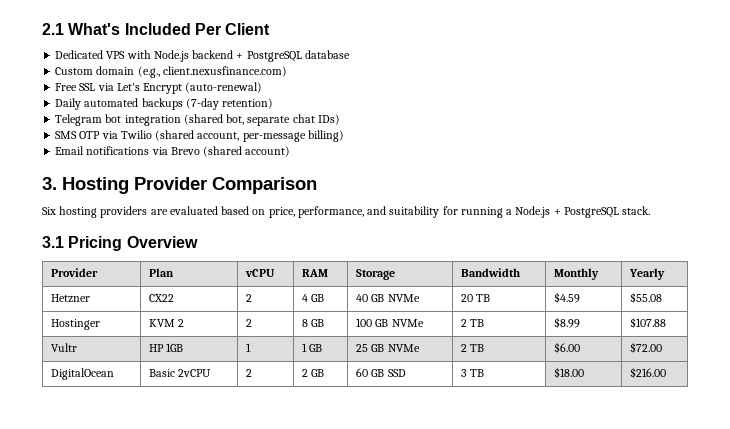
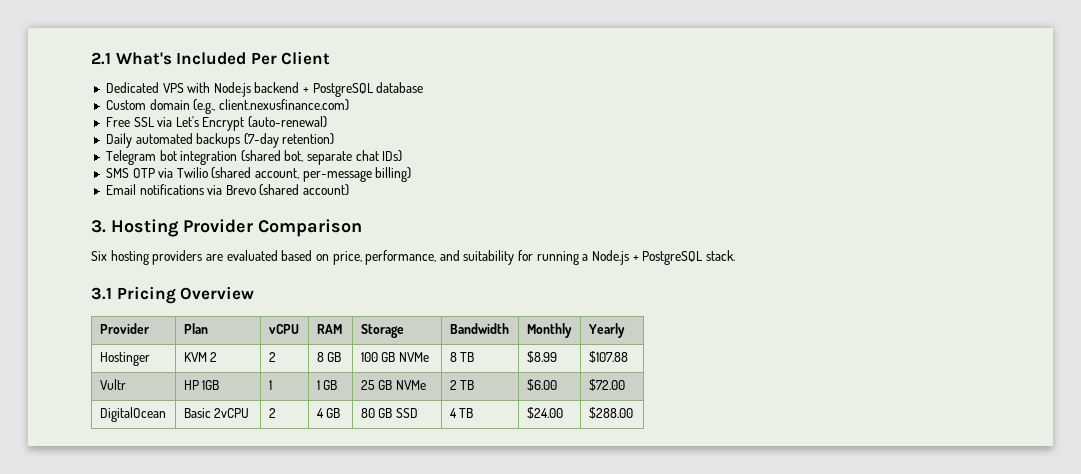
- Hetzner | CX22 | 2 | 4 GB | 40 GB NVMe | 20 TB | $4.59 | $55.08
- Hostinger | KVM 2 | 2 | 8 GB | 100 GB NVMe | 2 TB | $8.99 | $107.88
+ Hostinger | KVM 2 | 2 | 8 GB | 100 GB NVMe | 8 TB | $8.99 | $107.88
- DigitalOcean | Basic 2vCPU | 2 | 2 GB | 60 GB SSD | 3 TB | $18.00 | $216.00
+ DigitalOcean | Basic 2vCPU | 2 | 4 GB | 80 GB SSD | 4 TB | $24.00 | $288.00

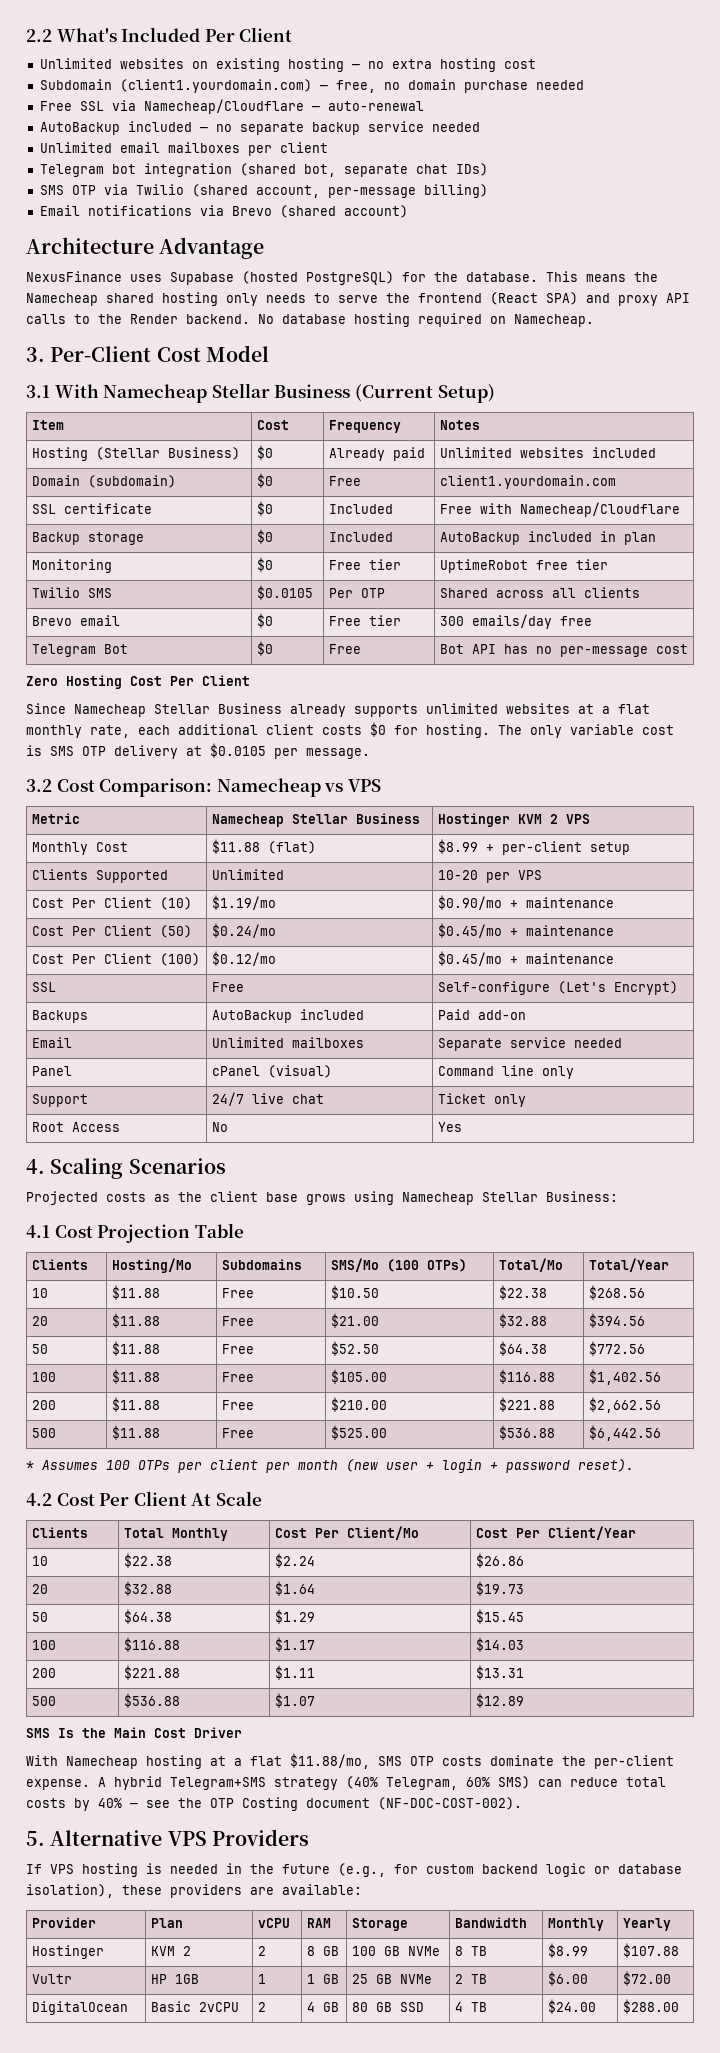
- 2.1 What's Included Per Client
+ 2.2 What's Included Per Client
- Dedicated VPS with Node.js backend + PostgreSQL database
- Custom domain (e.g., client.nexusfinance.com)
- Free SSL via Let's Encrypt (auto-renewal)
- Daily automated backups (7-day retention)
+ Unlimited websites on existing hosting — no extra hosting cost
+ Subdomain (client1.yourdomain.com) — free, no domain purchase needed
+ Free SSL via Namecheap/Cloudflare — auto-renewal
+ AutoBackup included — no separate backup service needed
+ Unlimited email mailboxes per client
- 3. Hosting Provider Comparison
- Six hosting providers are evaluated based on price, performance, and suitability for running a Node.js + PostgreSQL stack.
- 3.1 Pricing Overview
+ Architecture Advantage
+ NexusFinance uses Supabase (hosted PostgreSQL) for the database. This means the Namecheap shared hosting only needs to serve the frontend (React SPA) and proxy API calls to the Render backend. No database hosting required on Namecheap.
+ 3. Per-Client Cost Model
+ 3.1 With Namecheap Stellar Business (Current Setup)
+ Item | Cost | Frequency | Notes
+ Hosting (Stellar Business) | $0 | Already paid | Unlimited websites included
+ Domain (subdomain) | $0 | Free | client1.yourdomain.com
+ SSL certificate | $0 | Included | Free with Namecheap/Cloudflare
+ Backup storage | $0 | Included | AutoBackup included in plan
+ Monitoring | $0 | Free tier | UptimeRobot free tier
+ Twilio SMS | $0.0105 | Per OTP | Shared across all clients
+ Brevo email | $0 | Free tier | 300 emails/day free
+ Telegram Bot | $0 | Free | Bot API has no per-message cost
+ Zero Hosting Cost Per Client
+ Since Namecheap Stellar Business already supports unlimited websites at a flat monthly rate, each additional client costs $0 for hosting. The only variable cost is SMS OTP delivery at $0.0105 per message.
+ 3.2 Cost Comparison: Namecheap vs VPS
+ Metric | Namecheap Stellar Business | Hostinger KVM 2 VPS
+ Monthly Cost | $11.88 (flat) | $8.99 + per-client setup
+ Clients Supported | Unlimited | 10-20 per VPS
+ Cost Per Client (10) | $1.19/mo | $0.90/mo + maintenance
+ Cost Per Client (50) | $0.24/mo | $0.45/mo + maintenance
+ Cost Per Client (100) | $0.12/mo | $0.45/mo + maintenance
+ SSL | Free | Self-configure (Let's Encrypt)
+ Backups | AutoBackup included | Paid add-on
+ Email | Unlimited mailboxes | Separate service needed
+ Panel | cPanel (visual) | Command line only
+ Support | 24/7 live chat | Ticket only
+ Root Access | No | Yes
+ 4. Scaling Scenarios
+ Projected costs as the client base grows using Namecheap Stellar Business:
+ 4.1 Cost Projection Table
+ Clients | Hosting/Mo | Subdomains | SMS/Mo (100 OTPs) | Total/Mo | Total/Year
+ 10 | $11.88 | Free | $10.50 | $22.38 | $268.56
+ 20 | $11.88 | Free | $21.00 | $32.88 | $394.56
+ 50 | $11.88 | Free | $52.50 | $64.38 | $772.56
+ 100 | $11.88 | Free | $105.00 | $116.88 | $1,402.56
+ 200 | $11.88 | Free | $210.00 | $221.88 | $2,662.56
+ 500 | $11.88 | Free | $525.00 | $536.88 | $6,442.56
+ * Assumes 100 OTPs per client per month (new user + login + password reset).
+ 4.2 Cost Per Client At Scale
+ Clients | Total Monthly | Cost Per Client/Mo | Cost Per Client/Year
+ 10 | $22.38 | $2.24 | $26.86
+ 20 | $32.88 | $1.64 | $19.73
+ 50 | $64.38 | $1.29 | $15.45
+ 100 | $116.88 | $1.17 | $14.03
+ 200 | $221.88 | $1.11 | $13.31
+ 500 | $536.88 | $1.07 | $12.89
+ SMS Is the Main Cost Driver
+ With Namecheap hosting at a flat $11.88/mo, SMS OTP costs dominate the per-client expense. A hybrid Telegram+SMS strategy (40% Telegram, 60% SMS) can reduce total costs by 40% — see the OTP Costing document (NF-DOC-COST-002).
+ 5. Alternative VPS Providers
+ If VPS hosting is needed in the future (e.g., for custom backend logic or database isolation), these providers are available:

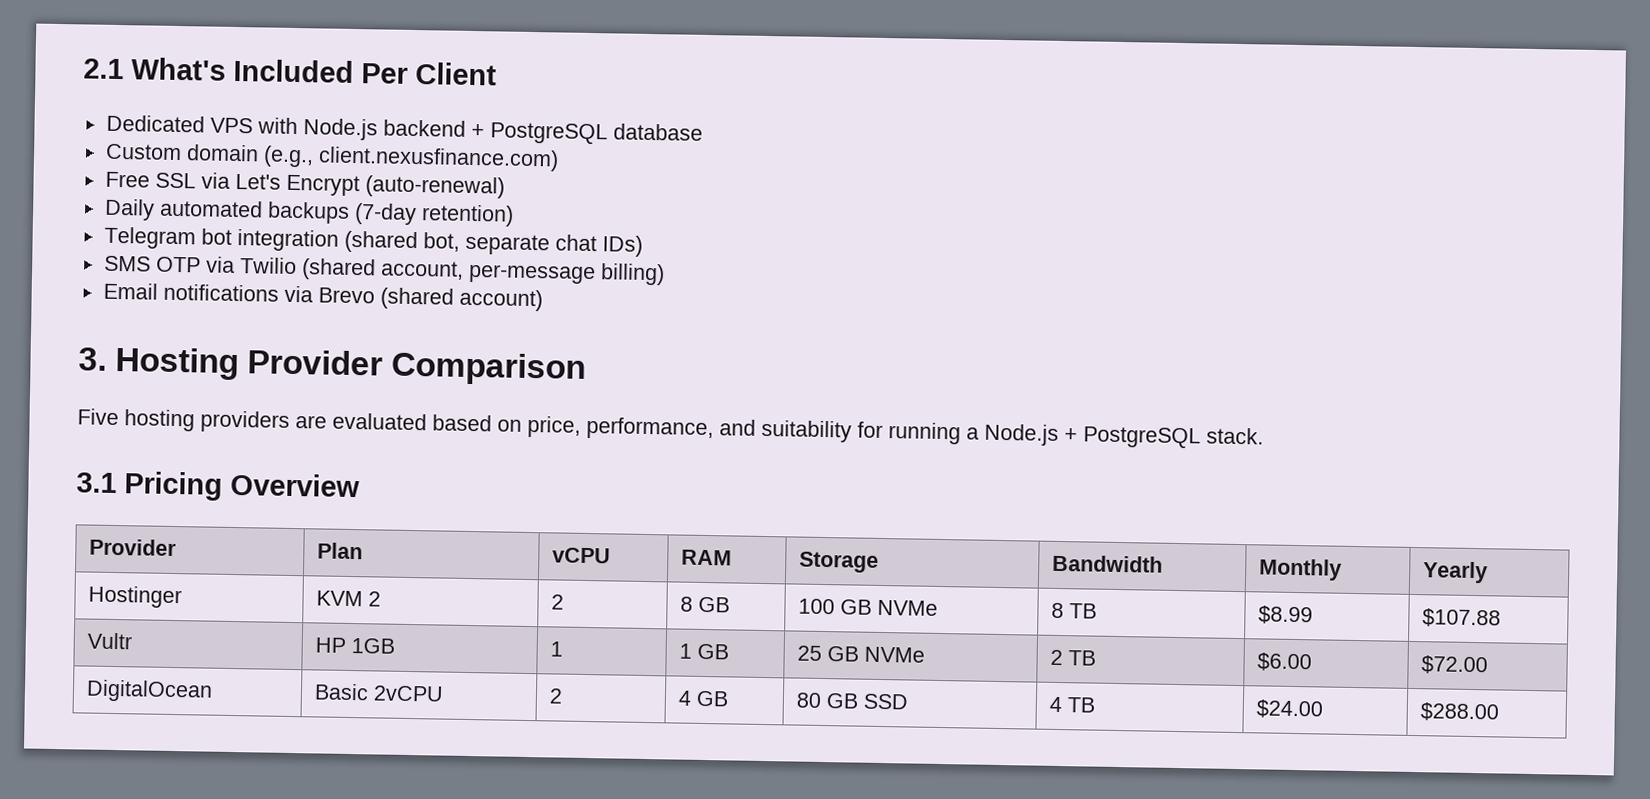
- 2.2 What's Included Per Client
+ 2.1 What's Included Per Client
- Unlimited websites on existing hosting — no extra hosting cost
- Subdomain (client1.yourdomain.com) — free, no domain purchase needed
- Free SSL via Namecheap/Cloudflare — auto-renewal
- AutoBackup included — no separate backup service needed
- Unlimited email mailboxes per client
+ Dedicated VPS with Node.js backend + PostgreSQL database
+ Custom domain (e.g., client.nexusfinance.com)
+ Free SSL via Let's Encrypt (auto-renewal)
+ Daily automated backups (7-day retention)
- Architecture Advantage
- NexusFinance uses Supabase (hosted PostgreSQL) for the database. This means the Namecheap shared hosting only needs to serve the frontend (React SPA) and proxy API calls to the Render backend. No database hosting required on Namecheap.
- 3. Per-Client Cost Model
- 3.1 With Namecheap Stellar Business (Current Setup)
- Item | Cost | Frequency | Notes
- Hosting (Stellar Business) | $0 | Already paid | Unlimited websites included
- Domain (subdomain) | $0 | Free | client1.yourdomain.com
- SSL certificate | $0 | Included | Free with Namecheap/Cloudflare
- Backup storage | $0 | Included | AutoBackup included in plan
- Monitoring | $0 | Free tier | UptimeRobot free tier
- Twilio SMS | $0.0105 | Per OTP | Shared across all clients
- Brevo email | $0 | Free tier | 300 emails/day free
- Telegram Bot | $0 | Free | Bot API has no per-message cost
- Zero Hosting Cost Per Client
- Since Namecheap Stellar Business already supports unlimited websites at a flat monthly rate, each additional client costs $0 for hosting. The only variable cost is SMS OTP delivery at $0.0105 per message.
- 3.2 Cost Comparison: Namecheap vs VPS
- Metric | Namecheap Stellar Business | Hostinger KVM 2 VPS
- Monthly Cost | $11.88 (flat) | $8.99 + per-client setup
- Clients Supported | Unlimited | 10-20 per VPS
- Cost Per Client (10) | $1.19/mo | $0.90/mo + maintenance
- Cost Per Client (50) | $0.24/mo | $0.45/mo + maintenance
- Cost Per Client (100) | $0.12/mo | $0.45/mo + maintenance
- SSL | Free | Self-configure (Let's Encrypt)
- Backups | AutoBackup included | Paid add-on
- Email | Unlimited mailboxes | Separate service needed
- Panel | cPanel (visual) | Command line only
- Support | 24/7 live chat | Ticket only
- Root Access | No | Yes
- 4. Scaling Scenarios
- Projected costs as the client base grows using Namecheap Stellar Business:
- 4.1 Cost Projection Table
- Clients | Hosting/Mo | Subdomains | SMS/Mo (100 OTPs) | Total/Mo | Total/Year
- 10 | $11.88 | Free | $10.50 | $22.38 | $268.56
- 20 | $11.88 | Free | $21.00 | $32.88 | $394.56
- 50 | $11.88 | Free | $52.50 | $64.38 | $772.56
- 100 | $11.88 | Free | $105.00 | $116.88 | $1,402.56
- 200 | $11.88 | Free | $210.00 | $221.88 | $2,662.56
- 500 | $11.88 | Free | $525.00 | $536.88 | $6,442.56
- * Assumes 100 OTPs per client per month (new user + login + password reset).
- 4.2 Cost Per Client At Scale
- Clients | Total Monthly | Cost Per Client/Mo | Cost Per Client/Year
- 10 | $22.38 | $2.24 | $26.86
- 20 | $32.88 | $1.64 | $19.73
- 50 | $64.38 | $1.29 | $15.45
- 100 | $116.88 | $1.17 | $14.03
- 200 | $221.88 | $1.11 | $13.31
- 500 | $536.88 | $1.07 | $12.89
- SMS Is the Main Cost Driver
- With Namecheap hosting at a flat $11.88/mo, SMS OTP costs dominate the per-client expense. A hybrid Telegram+SMS strategy (40% Telegram, 60% SMS) can reduce total costs by 40% — see the OTP Costing document (NF-DOC-COST-002).
- 5. Alternative VPS Providers
- If VPS hosting is needed in the future (e.g., for custom backend logic or database isolation), these providers are available:
+ 3. Hosting Provider Comparison
+ Five hosting providers are evaluated based on price, performance, and suitability for running a Node.js + PostgreSQL stack.
+ 3.1 Pricing Overview

